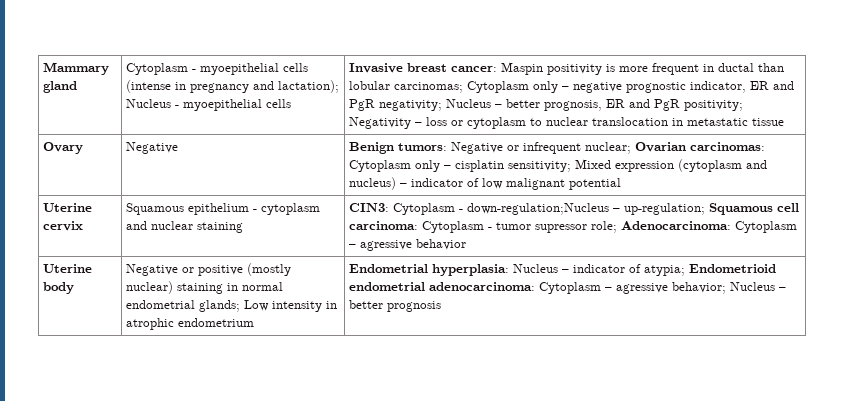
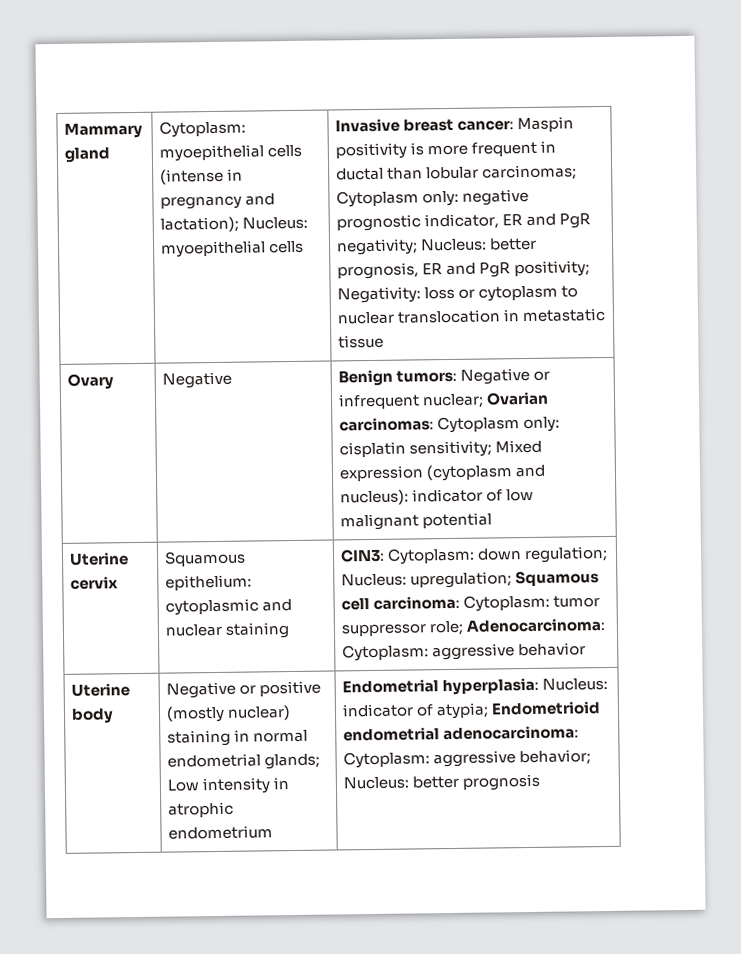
- Cytoplasm - myoepithelial cells (intense in pregnancy and lactation); Nucleus - myoepithelial cells
+ Cytoplasm: myoepithelial cells (intense in pregnancy and lactation); Nucleus: myoepithelial cells
- Invasive breast cancer: Maspin positivity is more frequent in ductal than lobular carcinomas; Cytoplasm only – negative prognostic indicator, ER and PgR negativity; Nucleus – better prognosis, ER and PgR positivity; Negativity – loss or cytoplasm to nuclear translocation in metastatic tissue
+ Invasive breast cancer: Maspin positivity is more frequent in ductal than lobular carcinomas; Cytoplasm only: negative prognostic indicator, ER and PgR negativity; Nucleus: better prognosis, ER and PgR positivity; Negativity: loss or cytoplasm to nuclear translocation in metastatic tissue
- Ovary | Negative | Benign tumors: Negative or infrequent nuclear; Ovarian carcinomas: Cytoplasm only – cisplatin sensitivity; Mixed expression (cytoplasm and nucleus) – indicator of low malignant potential
+ Ovary | Negative | Benign tumors: Negative or infrequent nuclear; Ovarian carcinomas: Cytoplasm only: cisplatin sensitivity; Mixed expression (cytoplasm and nucleus): indicator of low malignant potential
- Uterine cervix | Squamous epithelium - cytoplasm and nuclear staining | CIN3: Cytoplasm - down-regulation;Nucleus – up-regulation; Squamous cell carcinoma: Cytoplasm - tumor supressor role; Adenocarcinoma: Cytoplasm – agressive behavior
+ Uterine cervix | Squamous epithelium: cytoplasmic and nuclear staining | CIN3: Cytoplasm: down regulation; Nucleus: upregulation; Squamous cell carcinoma: Cytoplasm: tumor suppressor role; Adenocarcinoma: Cytoplasm: aggressive behavior
- Uterine body | Negative or positive (mostly nuclear) staining in normal endometrial glands; Low intensity in atrophic endometrium | Endometrial hyperplasia: Nucleus – indicator of atypia; Endometrioid endometrial adenocarcinoma: Cytoplasm – agressive behavior; Nucleus – better prognosis
+ Uterine body | Negative or positive (mostly nuclear) staining in normal endometrial glands; Low intensity in atrophic endometrium | Endometrial hyperplasia: Nucleus: indicator of atypia; Endometrioid endometrial adenocarcinoma: Cytoplasm: aggressive behavior; Nucleus: better prognosis

